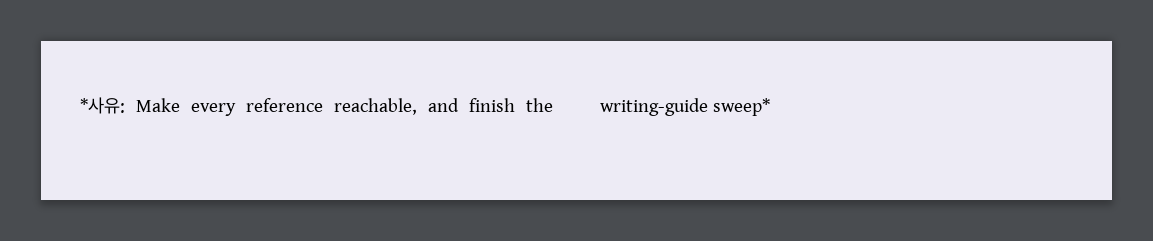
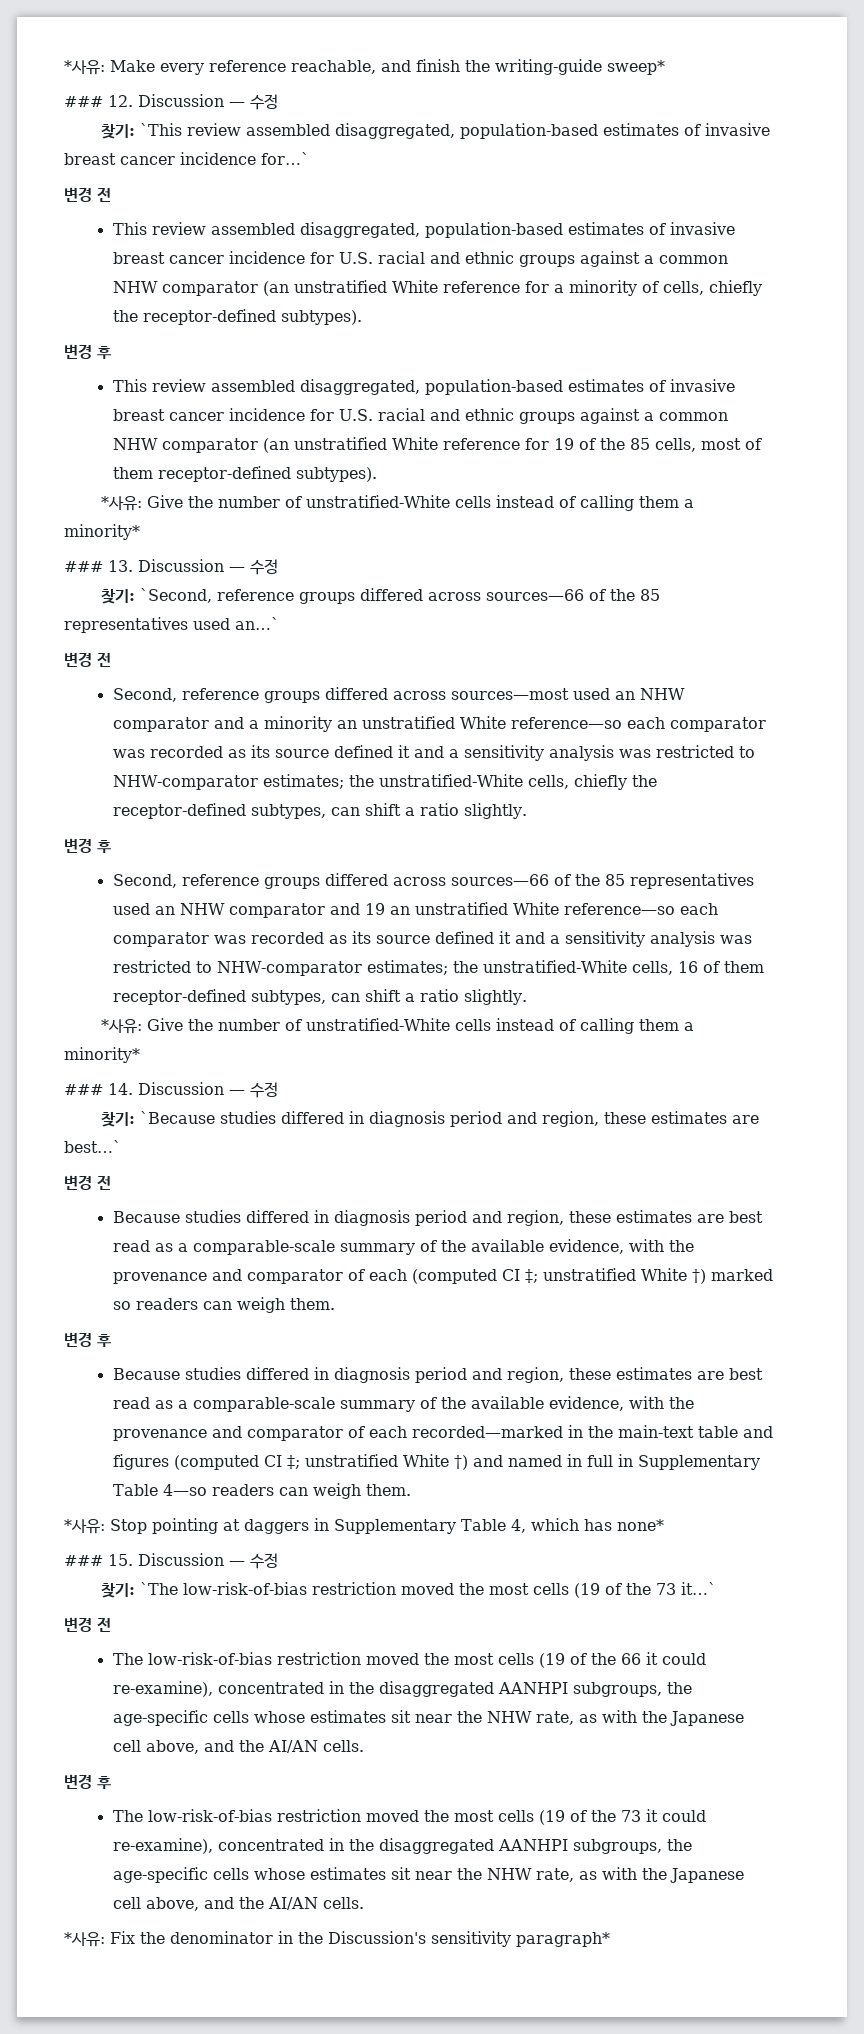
+ ### 12. Discussion — 수정
+ 찾기: `This review assembled disaggregated, population-based estimates of invasive breast cancer incidence for…`
+ 변경 전
+ This review assembled disaggregated, population-based estimates of invasive breast cancer incidence for U.S. racial and ethnic groups against a common NHW comparator (an unstratified White reference for a minority of cells, chiefly the receptor-defined subtypes).
+ 변경 후
+ This review assembled disaggregated, population-based estimates of invasive breast cancer incidence for U.S. racial and ethnic groups against a common NHW comparator (an unstratified White reference for 19 of the 85 cells, most of them receptor-defined subtypes).
+ *사유: Give the number of unstratified-White cells instead of calling them a minority*
+ ### 13. Discussion — 수정
+ 찾기: `Second, reference groups differed across sources—66 of the 85 representatives used an…`
+ 변경 전
+ Second, reference groups differed across sources—most used an NHW comparator and a minority an unstratified White reference—so each comparator was recorded as its source defined it and a sensitivity analysis was restricted to NHW-comparator estimates; the unstratified-White cells, chiefly the receptor-defined subtypes, can shift a ratio slightly.
+ 변경 후
+ Second, reference groups differed across sources—66 of the 85 representatives used an NHW comparator and 19 an unstratified White reference—so each comparator was recorded as its source defined it and a sensitivity analysis was restricted to NHW-comparator estimates; the unstratified-White cells, 16 of them receptor-defined subtypes, can shift a ratio slightly.
+ *사유: Give the number of unstratified-White cells instead of calling them a minority*
+ ### 14. Discussion — 수정
+ 찾기: `Because studies differed in diagnosis period and region, these estimates are best…`
+ 변경 전
+ Because studies differed in diagnosis period and region, these estimates are best read as a comparable-scale summary of the available evidence, with the provenance and comparator of each (computed CI ‡; unstratified White †) marked so readers can weigh them.
+ 변경 후
+ Because studies differed in diagnosis period and region, these estimates are best read as a comparable-scale summary of the available evidence, with the provenance and comparator of each recorded—marked in the main-text table and figures (computed CI ‡; unstratified White †) and named in full in Supplementary Table 4—so readers can weigh them.
+ *사유: Stop pointing at daggers in Supplementary Table 4, which has none*
+ ### 15. Discussion — 수정
+ 찾기: `The low-risk-of-bias restriction moved the most cells (19 of the 73 it…`
+ 변경 전
+ The low-risk-of-bias restriction moved the most cells (19 of the 66 it could re-examine), concentrated in the disaggregated AANHPI subgroups, the age-specific cells whose estimates sit near the NHW rate, as with the Japanese cell above, and the AI/AN cells.
+ 변경 후
+ The low-risk-of-bias restriction moved the most cells (19 of the 73 it could re-examine), concentrated in the disaggregated AANHPI subgroups, the age-specific cells whose estimates sit near the NHW rate, as with the Japanese cell above, and the AI/AN cells.
+ *사유: Fix the denominator in the Discussion's sensitivity paragraph*

